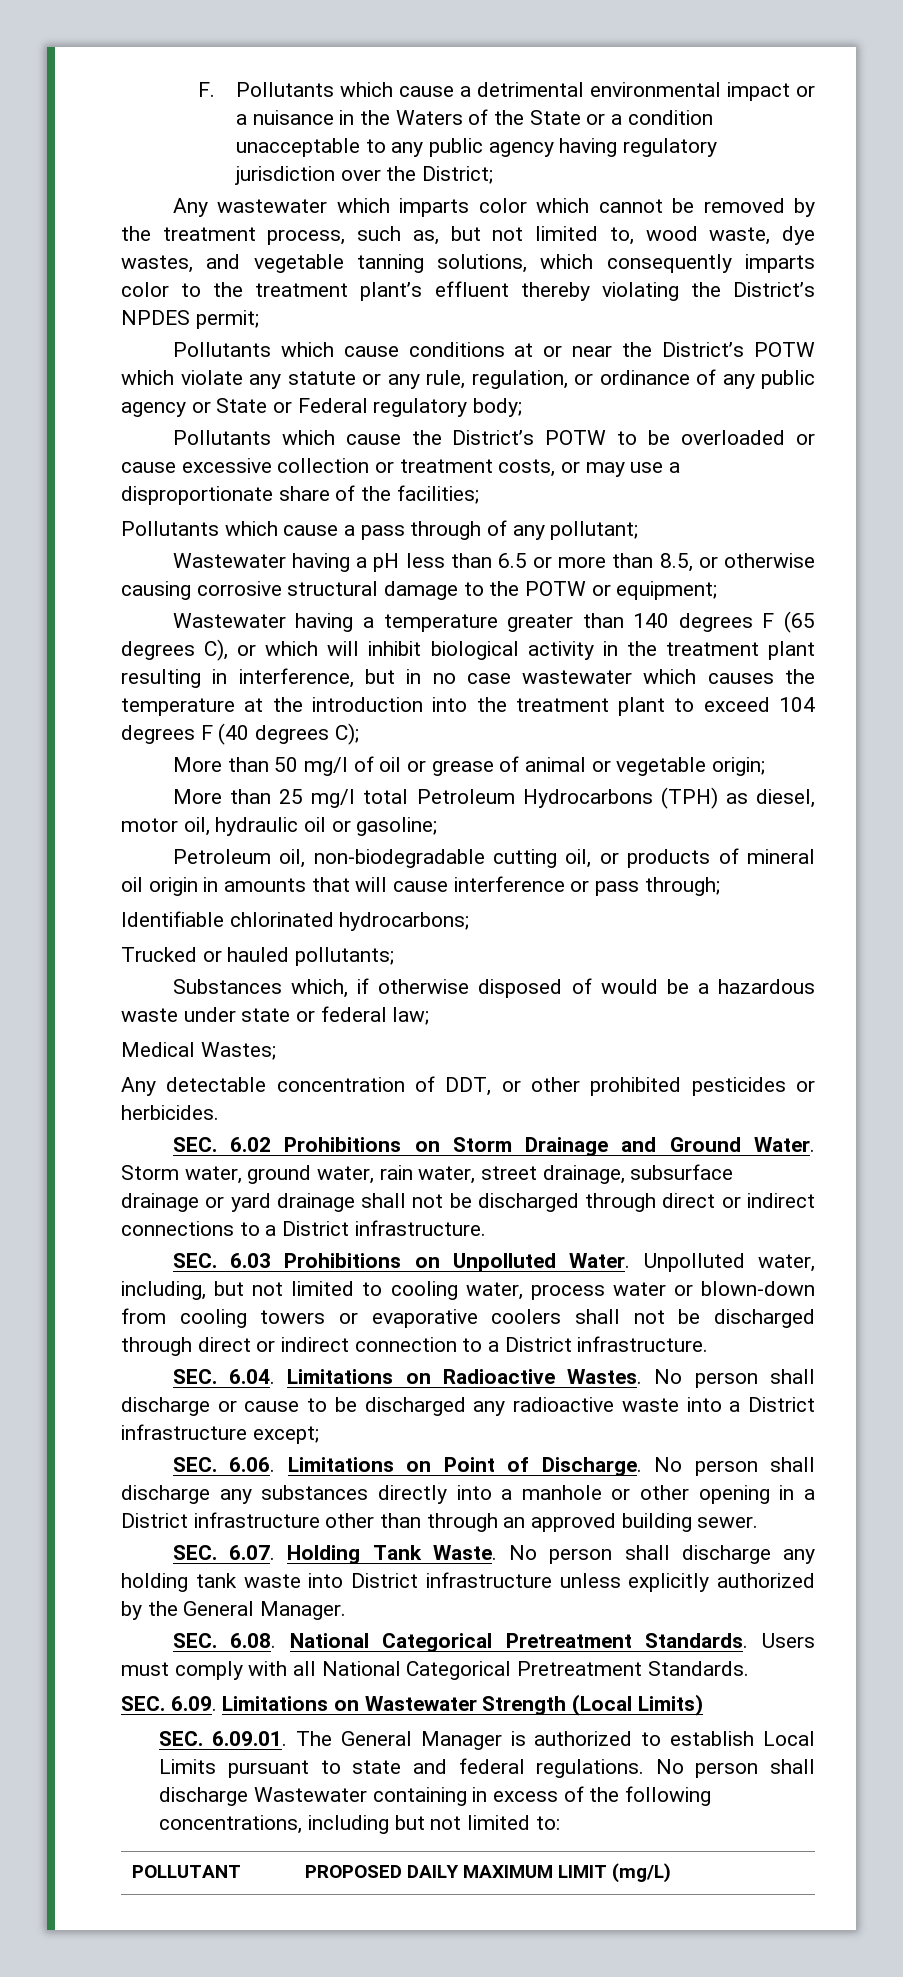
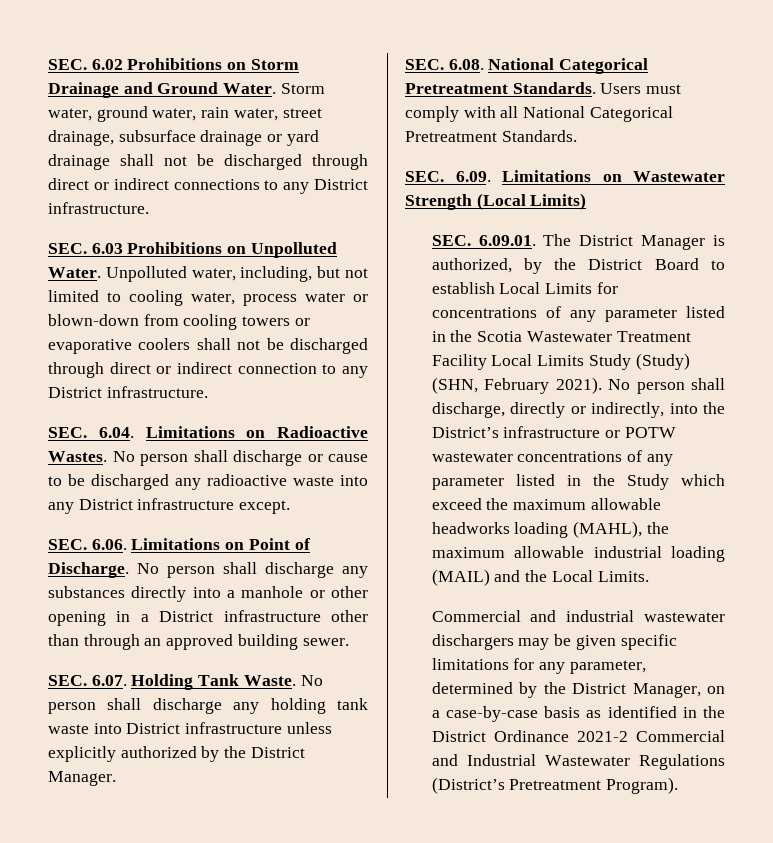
- F. Pollutants which cause a detrimental environmental impact or a nuisance in the Waters of the State or a condition unacceptable to any public agency having regulatory jurisdiction over the District;
- Any wastewater which imparts color which cannot be removed by the treatment process, such as, but not limited to, wood waste, dye wastes, and vegetable tanning solutions, which consequently imparts color to the treatment plant’s effluent thereby violating the District’s NPDES permit;
- Pollutants which cause conditions at or near the District’s POTW which violate any statute or any rule, regulation, or ordinance of any public agency or State or Federal regulatory body;
- Pollutants which cause the District’s POTW to be overloaded or cause excessive collection or treatment costs, or may use a disproportionate share of the facilities;
- Pollutants which cause a pass through of any pollutant;
- Wastewater having a pH less than 6.5 or more than 8.5, or otherwise causing corrosive structural damage to the POTW or equipment;
- Wastewater having a temperature greater than 140 degrees F (65 degrees C), or which will inhibit biological activity in the treatment plant resulting in interference, but in no case wastewater which causes the temperature at the introduction into the treatment plant to exceed 104 degrees F (40 degrees C);
- More than 50 mg/l of oil or grease of animal or vegetable origin;
- More than 25 mg/l total Petroleum Hydrocarbons (TPH) as diesel, motor oil, hydraulic oil or gasoline;
- Petroleum oil, non-biodegradable cutting oil, or products of mineral oil origin in amounts that will cause interference or pass through;
- Identifiable chlorinated hydrocarbons;
- Trucked or hauled pollutants;
- Substances which, if otherwise disposed of would be a hazardous waste under state or federal law;
- Medical Wastes;
- Any detectable concentration of DDT, or other prohibited pesticides or herbicides.
- Storm water, ground water, rain water, street drainage, subsurface drainage or yard drainage shall not be discharged through direct or indirect connections to a District infrastructure.
+ Storm water, ground water, rain water, street drainage, subsurface drainage or yard drainage shall not be discharged through direct or indirect connections to any District infrastructure.
- Unpolluted water, including, but not limited to cooling water, process water or blown-down from cooling towers or evaporative coolers shall not be discharged through direct or indirect connection to a District infrastructure.
+ Unpolluted water, including, but not limited to cooling water, process water or blown-down from cooling towers or evaporative coolers shall not be discharged through direct or indirect connection to any District infrastructure.
- No person shall discharge or cause to be discharged any radioactive waste into a District infrastructure except;
+ No person shall discharge or cause to be discharged any radioactive waste into any District infrastructure except.
- No person shall discharge any holding tank waste into District infrastructure unless explicitly authorized by the General Manager.
+ No person shall discharge any holding tank waste into District infrastructure unless explicitly authorized by the District Manager.
- SEC. 6.09.01. The General Manager is authorized to establish Local Limits pursuant to state and federal regulations. No person shall discharge Wastewater containing in excess of the following concentrations, including but not limited to:
- POLLUTANT | PROPOSED DAILY MAXIMUM LIMIT (mg/L)
+ SEC. 6.09.01. The District Manager is authorized, by the District Board to establish Local Limits for concentrations of any parameter listed in the Scotia Wastewater Treatment Facility Local Limits Study (Study) (SHN, February 2021). No person shall discharge, directly or indirectly, into the District’s infrastructure or POTW wastewater concentrations of any parameter listed in the Study which exceed the maximum allowable headworks loading (MAHL), the maximum allowable industrial loading (MAIL) and the Local Limits.
+ Commercial and industrial wastewater dischargers may be given specific limitations for any parameter, determined by the District Manager, on a case-by-case basis as identified in the District Ordinance 2021-2 Commercial and Industrial Wastewater Regulations (District’s Pretreatment Program).

